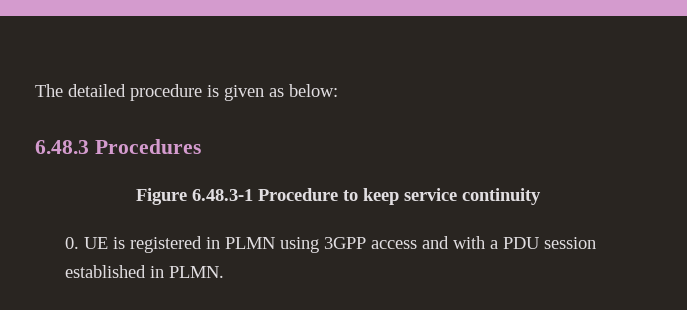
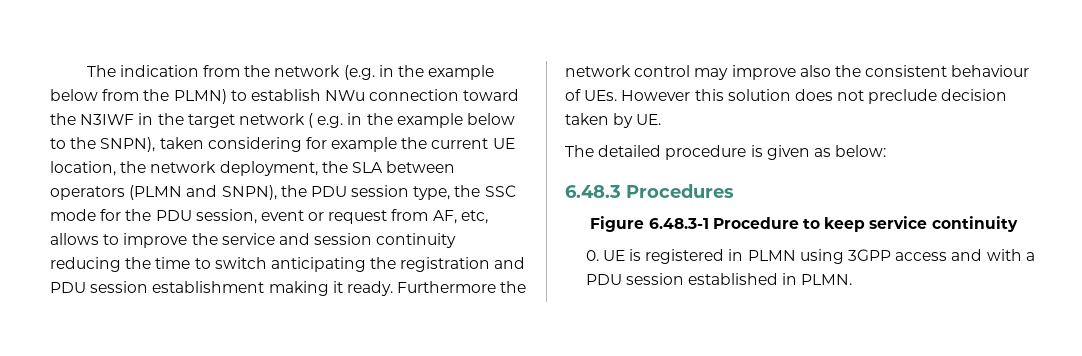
+ The indication from the network (e.g. in the example below from the PLMN) to establish NWu connection toward the N3IWF in the target network ( e.g. in the example below to the SNPN), taken considering for example the current UE location, the network deployment, the SLA between operators (PLMN and SNPN), the PDU session type, the SSC mode for the PDU session, event or request from AF, etc, allows to improve the service and session continuity reducing the time to switch anticipating the registration and PDU session establishment making it ready. Furthermore the network control may improve also the consistent behaviour of UEs. However this solution does not preclude decision taken by UE.

